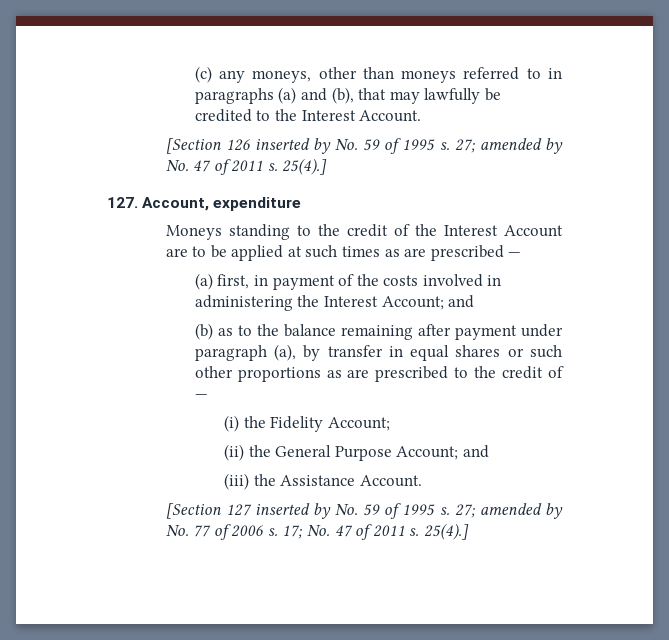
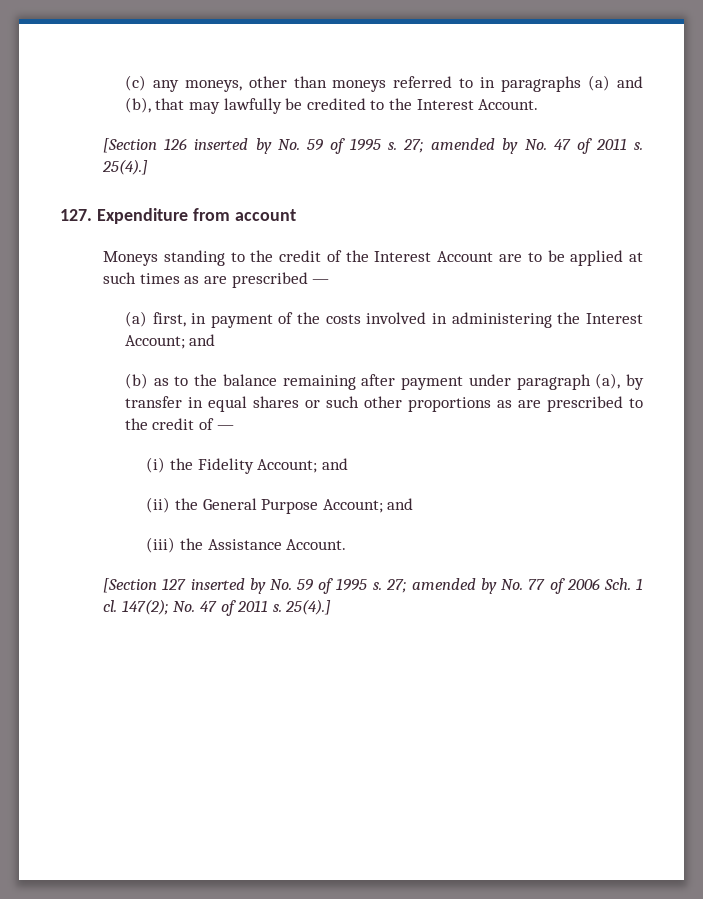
- 127. Account, expenditure
+ 127. Expenditure from account
- (i) the Fidelity Account;
+ (i) the Fidelity Account; and
- 27; amended by No. 77 of 2006 s. 17; No. 47 of 2011 s.
+ 27; amended by No. 77 of 2006 Sch. 1 cl. 147(2); No. 47 of 2011 s.

